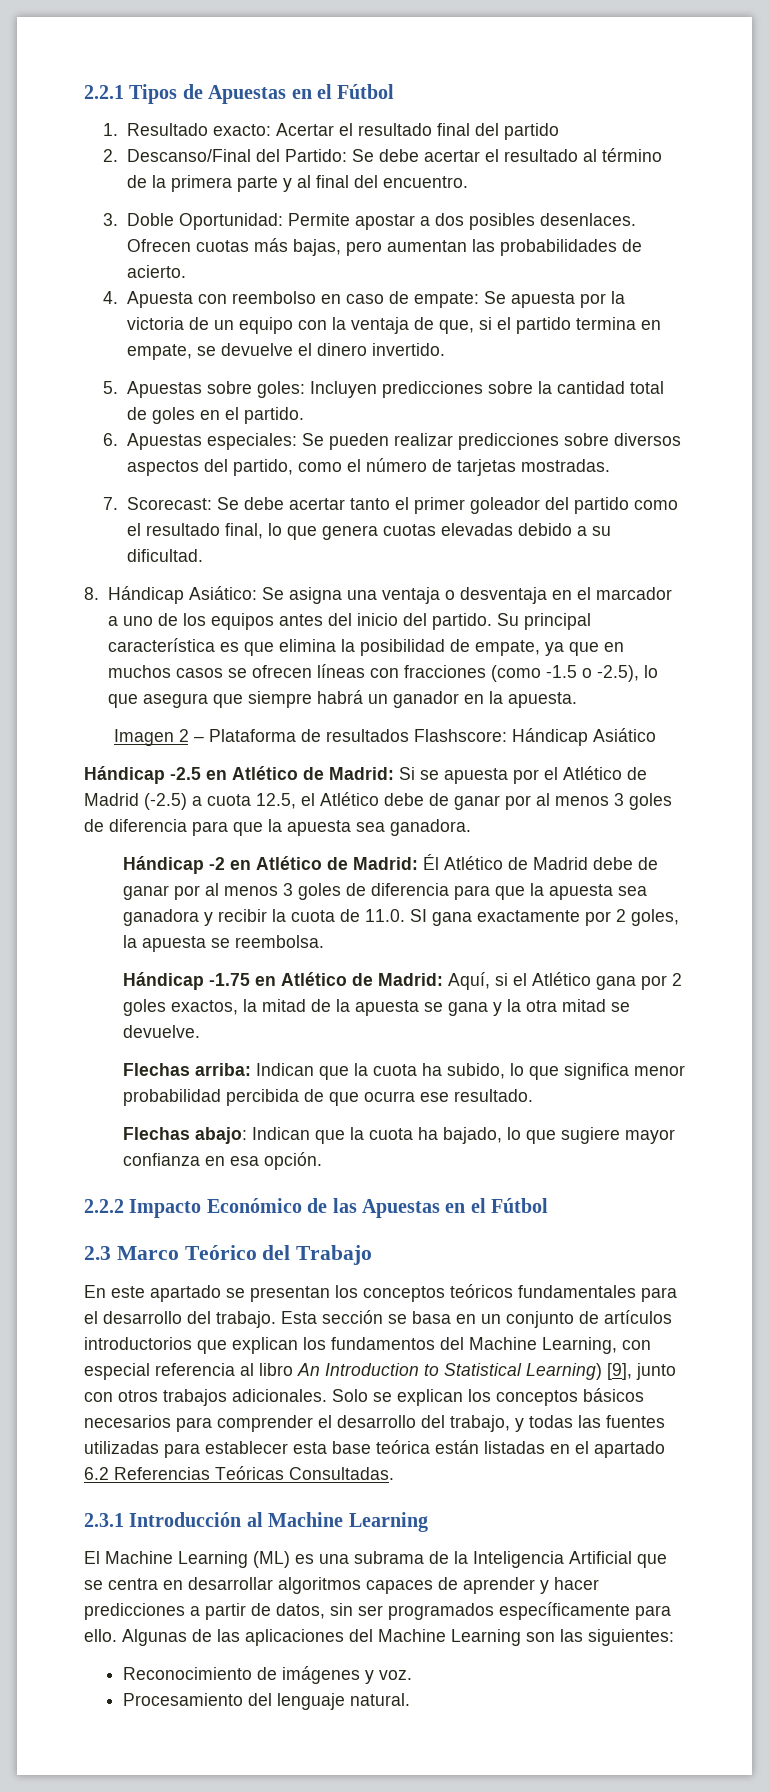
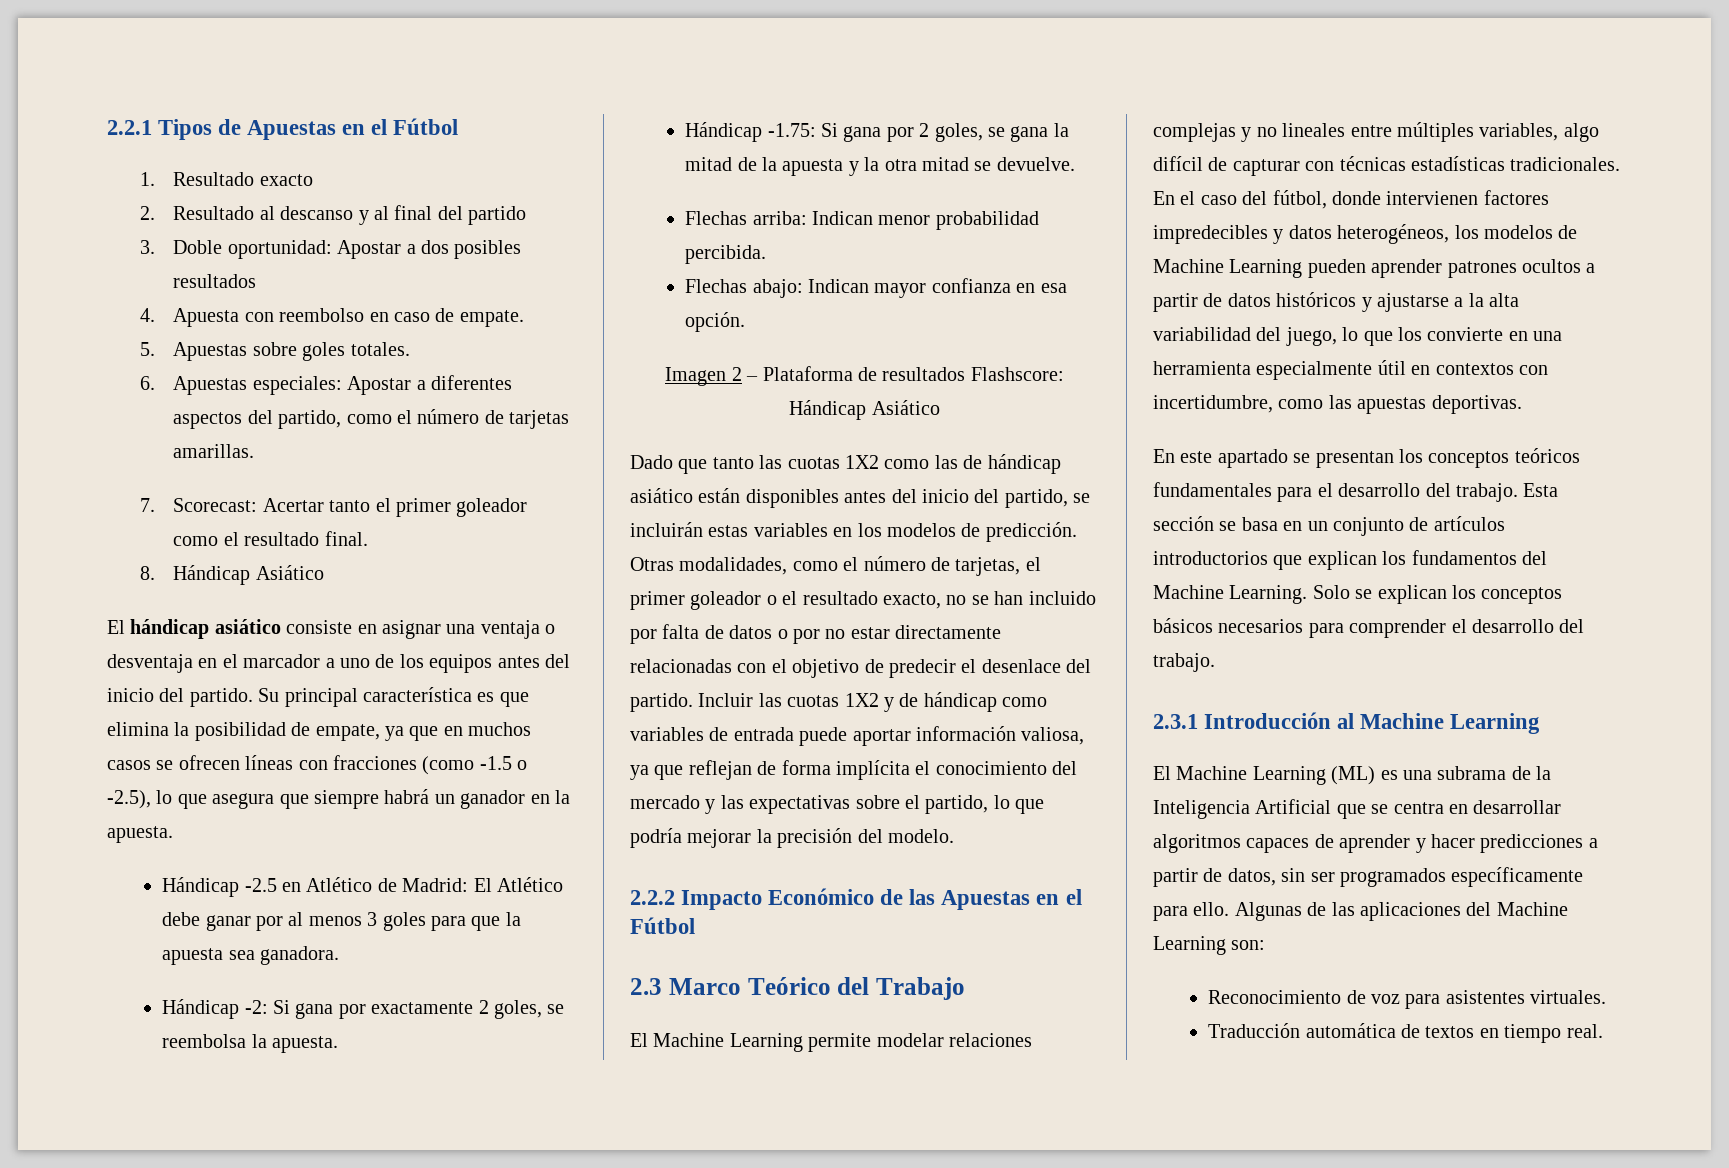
- 1. Resultado exacto: Acertar el resultado final del partido
- 2. Descanso/Final del Partido: Se debe acertar el resultado al término de la primera parte y al final del encuentro.
- 3. Doble Oportunidad: Permite apostar a dos posibles desenlaces. Ofrecen cuotas más bajas, pero aumentan las probabilidades de acierto.
+ 1. Resultado exacto
+ 2. Resultado al descanso y al final del partido
+ 3. Doble oportunidad: Apostar a dos posibles resultados
- 4. Apuesta con reembolso en caso de empate: Se apuesta por la victoria de un equipo con la ventaja de que, si el partido termina en empate, se devuelve el dinero invertido.
- 5. Apuestas sobre goles: Incluyen predicciones sobre la cantidad total de goles en el partido.
- 6. Apuestas especiales: Se pueden realizar predicciones sobre diversos aspectos del partido, como el número de tarjetas mostradas.
+ 4. Apuesta con reembolso en caso de empate.
+ 5. Apuestas sobre goles totales.
+ 6. Apuestas especiales: Apostar a diferentes aspectos del partido, como el número de tarjetas amarillas.
- 7. Scorecast: Se debe acertar tanto el primer goleador del partido como el resultado final, lo que genera cuotas elevadas debido a su dificultad.
- 8. Hándicap Asiático: Se asigna una ventaja o desventaja en el marcador a uno de los equipos antes del inicio del partido.
+ 7. Scorecast: Acertar tanto el primer goleador como el resultado final.
+ 8. Hándicap Asiático
+ El hándicap asiático consiste en asignar una ventaja o desventaja en el marcador a uno de los equipos antes del inicio del partido.
+ Hándicap -2.5 en Atlético de Madrid: El Atlético debe ganar por al menos 3 goles para que la apuesta sea ganadora.
+ Hándicap -2: Si gana por exactamente 2 goles, se reembolsa la apuesta.
+ Hándicap -1.75: Si gana por 2 goles, se gana la mitad de la apuesta y la otra mitad se devuelve.
+ Flechas arriba: Indican menor probabilidad percibida.
+ Flechas abajo: Indican mayor confianza en esa opción.
- Hándicap -2.5 en Atlético de Madrid: Si se apuesta por el Atlético de Madrid (-2.5) a cuota 12.5, el Atlético debe de ganar por al menos 3 goles de diferencia para que la apuesta sea ganadora.
- Hándicap -2 en Atlético de Madrid: Él Atlético de Madrid debe de ganar por al menos 3 goles de diferencia para que la apuesta sea ganadora y recibir la cuota de 11.0. SI gana exactamente por 2 goles, la apuesta se reembolsa.
- Hándicap -1.75 en Atlético de Madrid: Aquí, si el Atlético gana por 2 goles exactos, la mitad de la apuesta se gana y la otra mitad se devuelve.
- Flechas arriba: Indican que la cuota ha subido, lo que significa menor probabilidad percibida de que ocurra ese resultado.
- Flechas abajo: Indican que la cuota ha bajado, lo que sugiere mayor confianza en esa opción.
+ Dado que tanto las cuotas 1X2 como las de hándicap asiático están disponibles antes del inicio del partido, se incluirán estas variables en los modelos de predicción. Otras modalidades, como el número de tarjetas, el primer goleador o el resultado exacto, no se han incluido por falta de datos o por no estar directamente relacionadas con el objetivo de predecir el desenlace del partido. Incluir las cuotas 1X2 y de hándicap como variables de entrada puede aportar información valiosa, ya que reflejan de forma implícita el conocimiento del mercado y las expectativas sobre el partido, lo que podría mejorar la precisión del modelo.
+ El Machine Learning permite modelar relaciones complejas y no lineales entre múltiples variables, algo difícil de capturar con técnicas estadísticas tradicionales. En el caso del fútbol, donde intervienen factores impredecibles y datos heterogéneos, los modelos de Machine Learning pueden aprender patrones ocultos a partir de datos históricos y ajustarse a la alta variabilidad del juego, lo que los convierte en una herramienta especialmente útil en contextos con incertidumbre, como las apuestas deportivas.
- Esta sección se basa en un conjunto de artículos introductorios que explican los fundamentos del Machine Learning, con especial referencia al libro An Introduction to Statistical Learning) [9], junto con otros trabajos adicionales.
+ Esta sección se basa en un conjunto de artículos introductorios que explican los fundamentos del Machine Learning.
- Solo se explican los conceptos básicos necesarios para comprender el desarrollo del trabajo, y todas las fuentes utilizadas para establecer esta base teórica están listadas en el apartado 6.2 Referencias Teóricas Consultadas.
+ Solo se explican los conceptos básicos necesarios para comprender el desarrollo del trabajo.
- Algunas de las aplicaciones del Machine Learning son las siguientes:
+ Algunas de las aplicaciones del Machine Learning son:
- Reconocimiento de imágenes y voz.
- Procesamiento del lenguaje natural.
+ Reconocimiento de voz para asistentes virtuales.
+ Traducción automática de textos en tiempo real.

